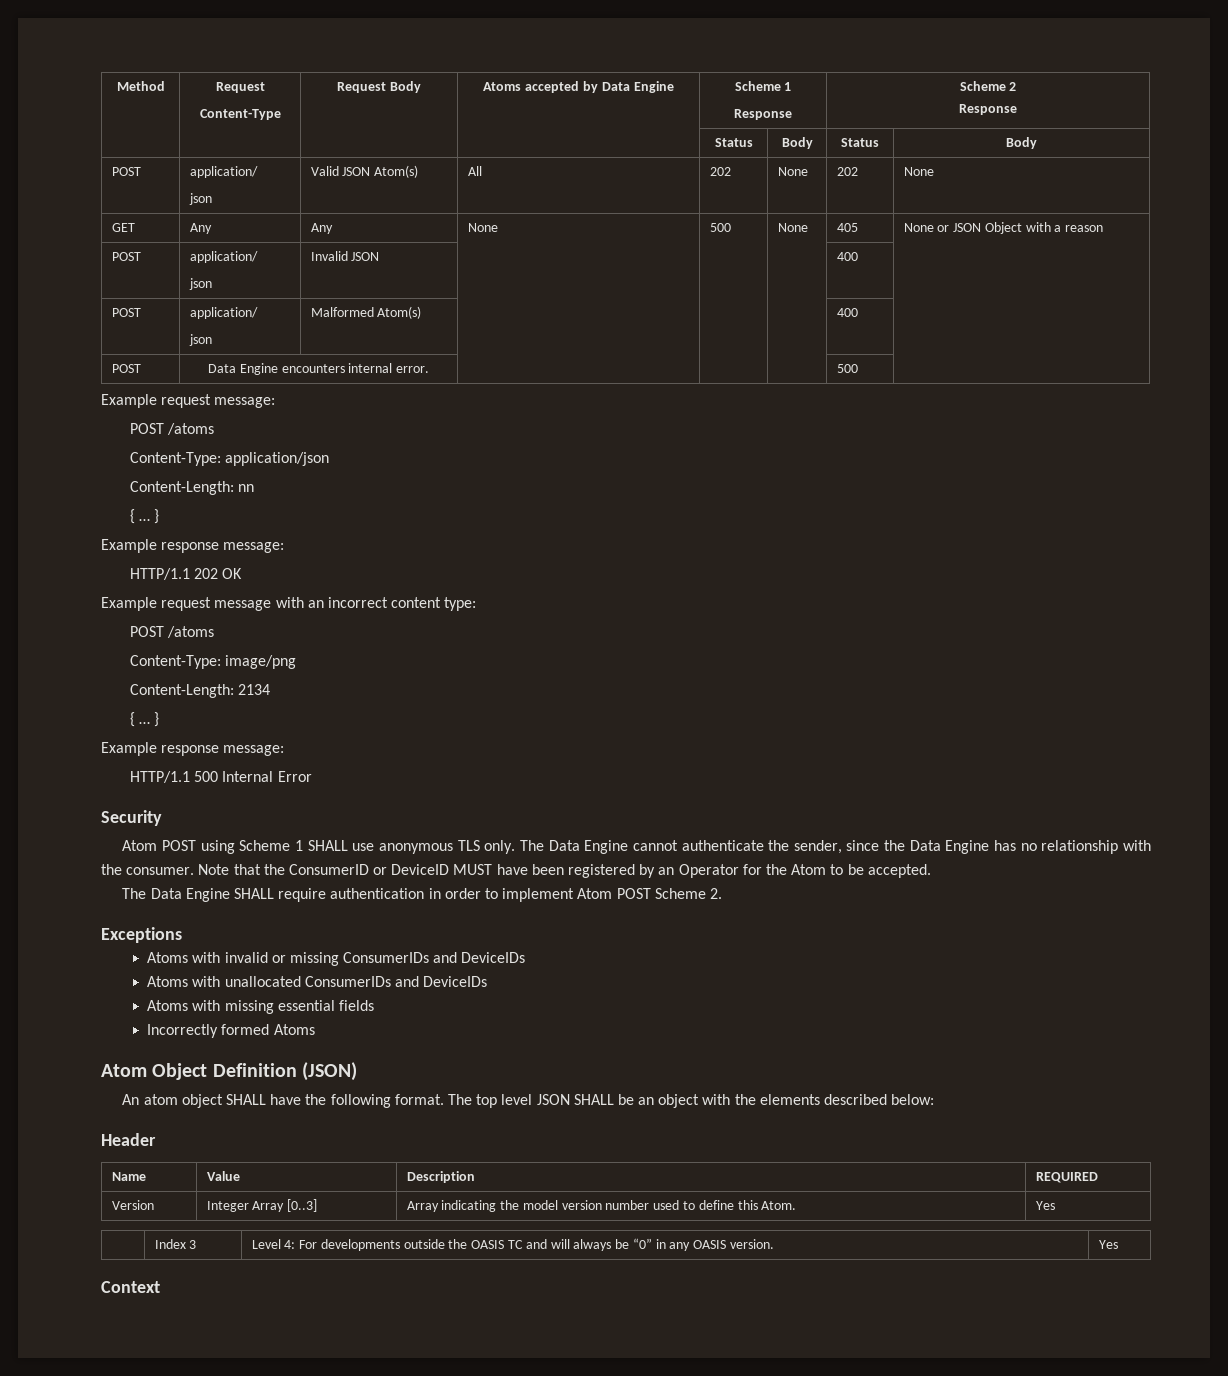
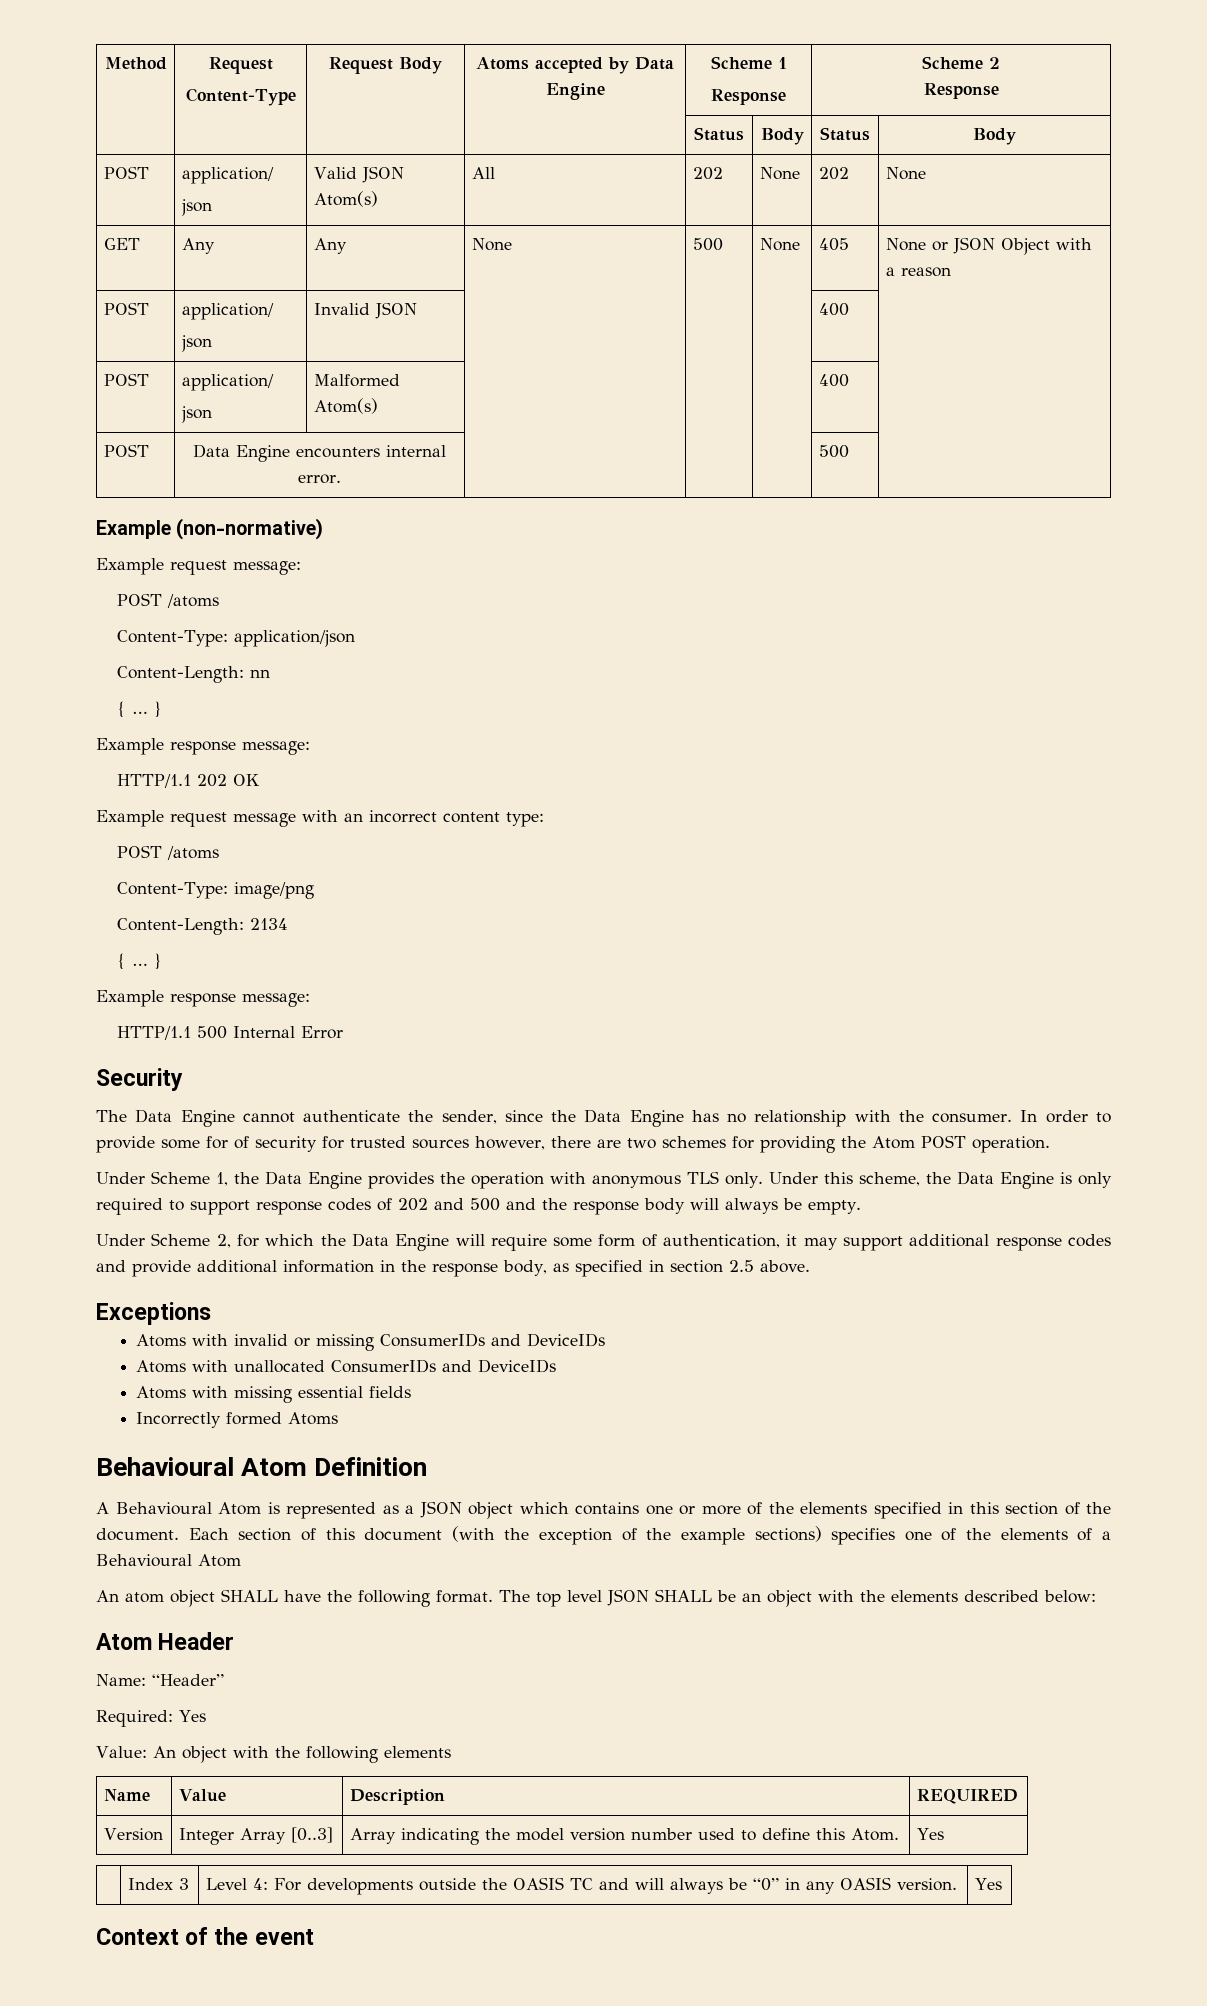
+ Example (non-normative)
- Atom POST using Scheme 1 SHALL use anonymous TLS only.
- Note that the ConsumerID or DeviceID MUST have been registered by an Operator for the Atom to be accepted.
- The Data Engine SHALL require authentication in order to implement Atom POST Scheme 2.
+ In order to provide some for of security for trusted sources however, there are two schemes for providing the Atom POST operation.
+ Under Scheme 1, the Data Engine provides the operation with anonymous TLS only. Under this scheme, the Data Engine is only required to support response codes of 202 and 500 and the response body will always be empty.
+ Under Scheme 2, for which the Data Engine will require some form of authentication, it may support additional response codes and provide additional information in the response body, as specified in section 2.5 above.
- Atom Object Definition (JSON)
+ Behavioural Atom Definition
+ A Behavioural Atom is represented as a JSON object which contains one or more of the elements specified in this section of the document. Each section of this document (with the exception of the example sections) specifies one of the elements of a Behavioural Atom
- Header
+ Atom Header
+ Name: “Header”
+ Required: Yes
+ Value: An object with the following elements
- Context
+ Context of the event

